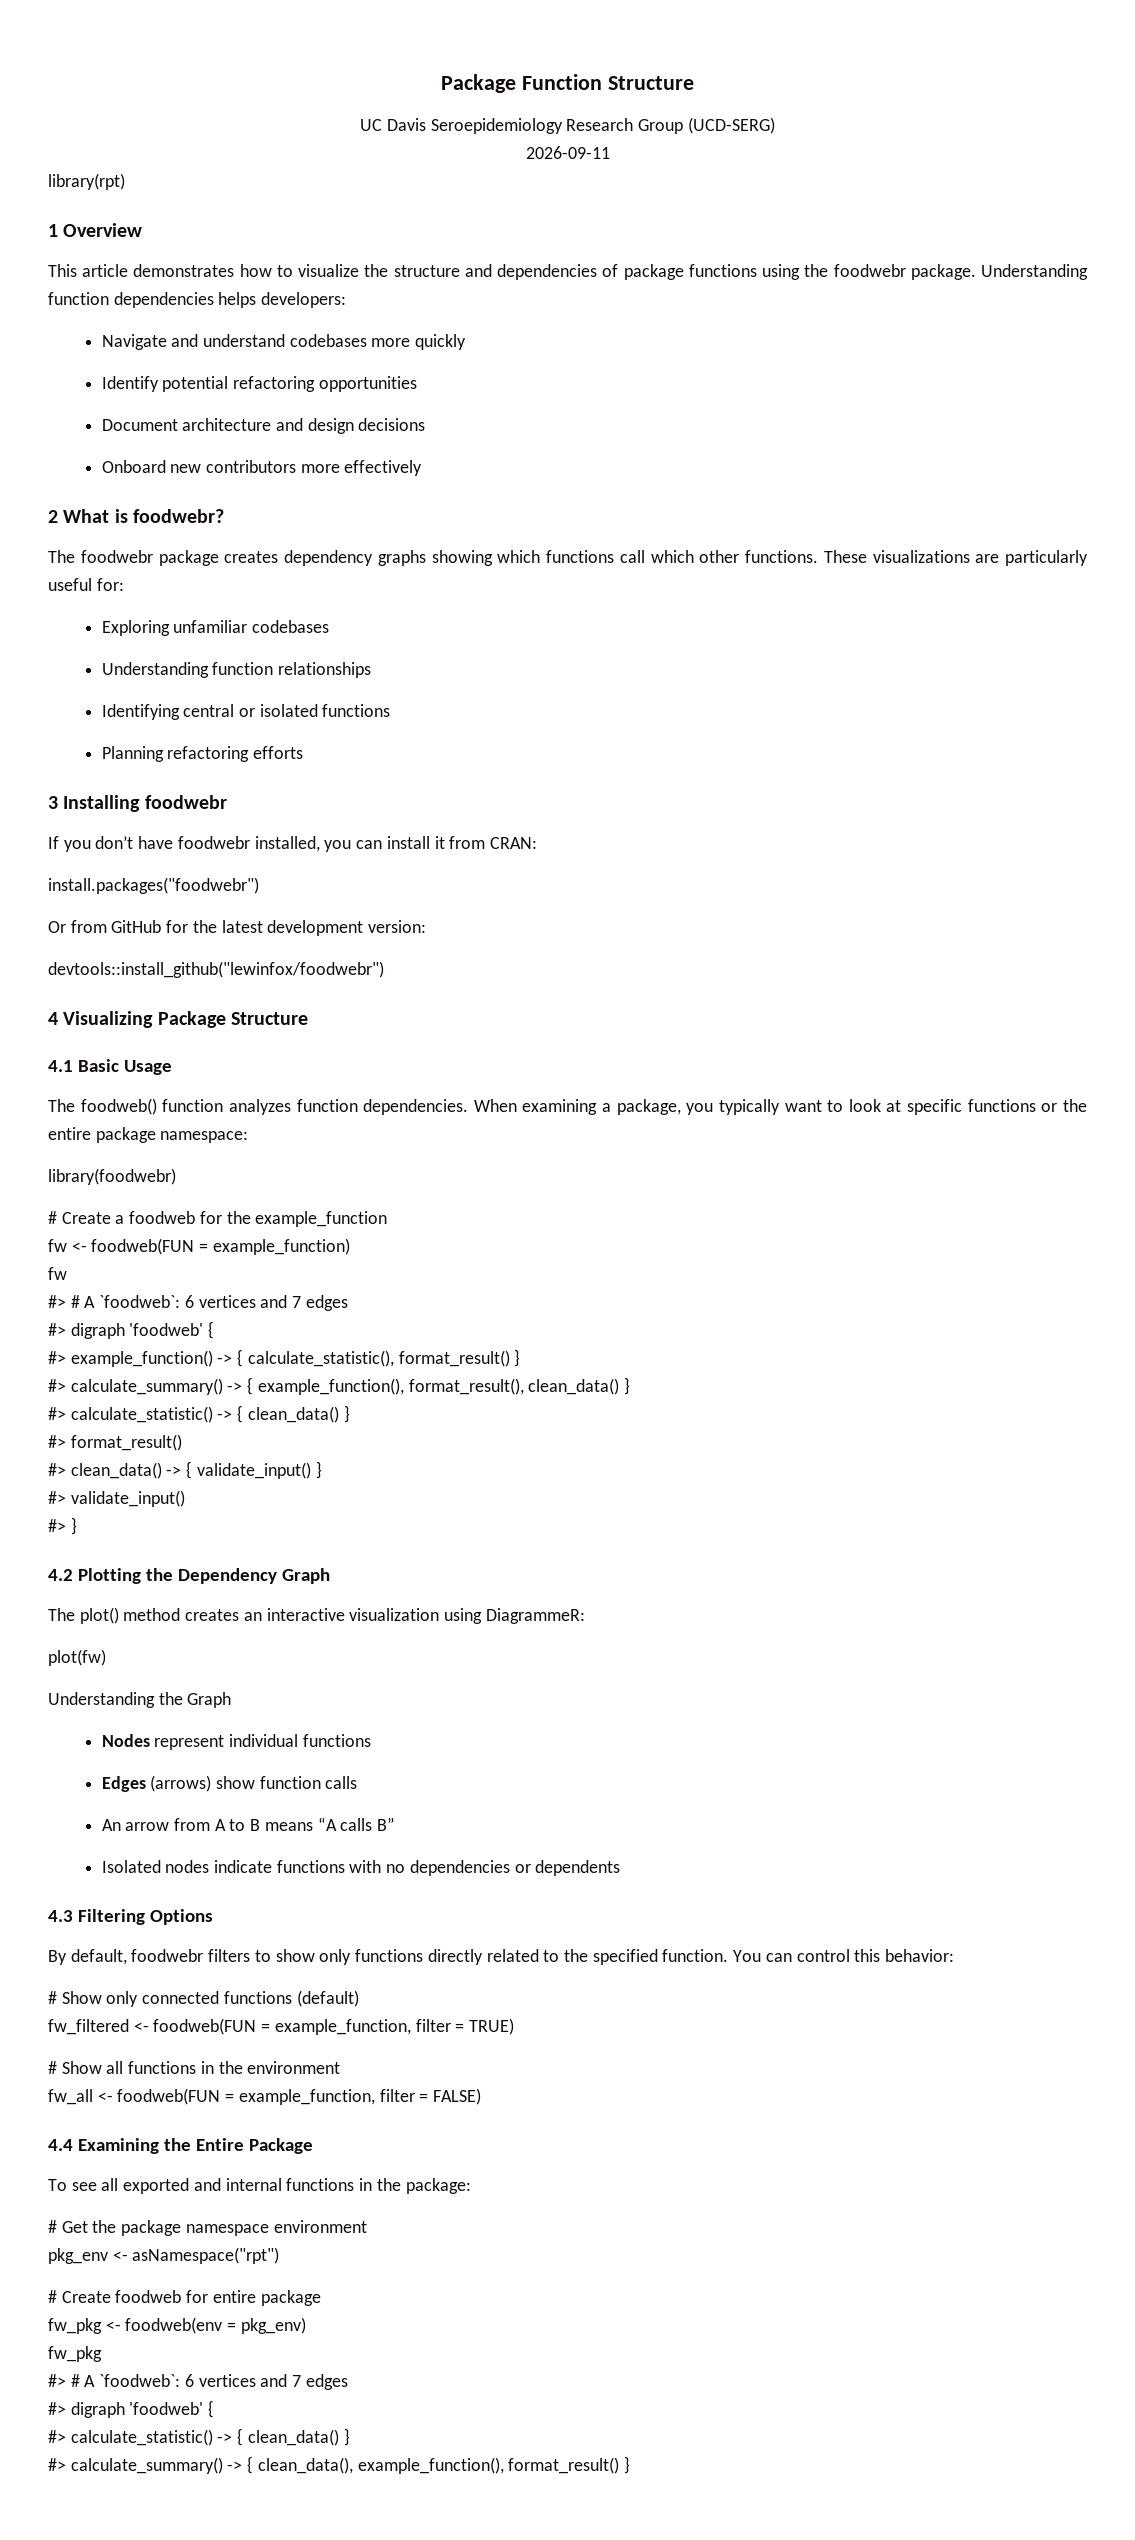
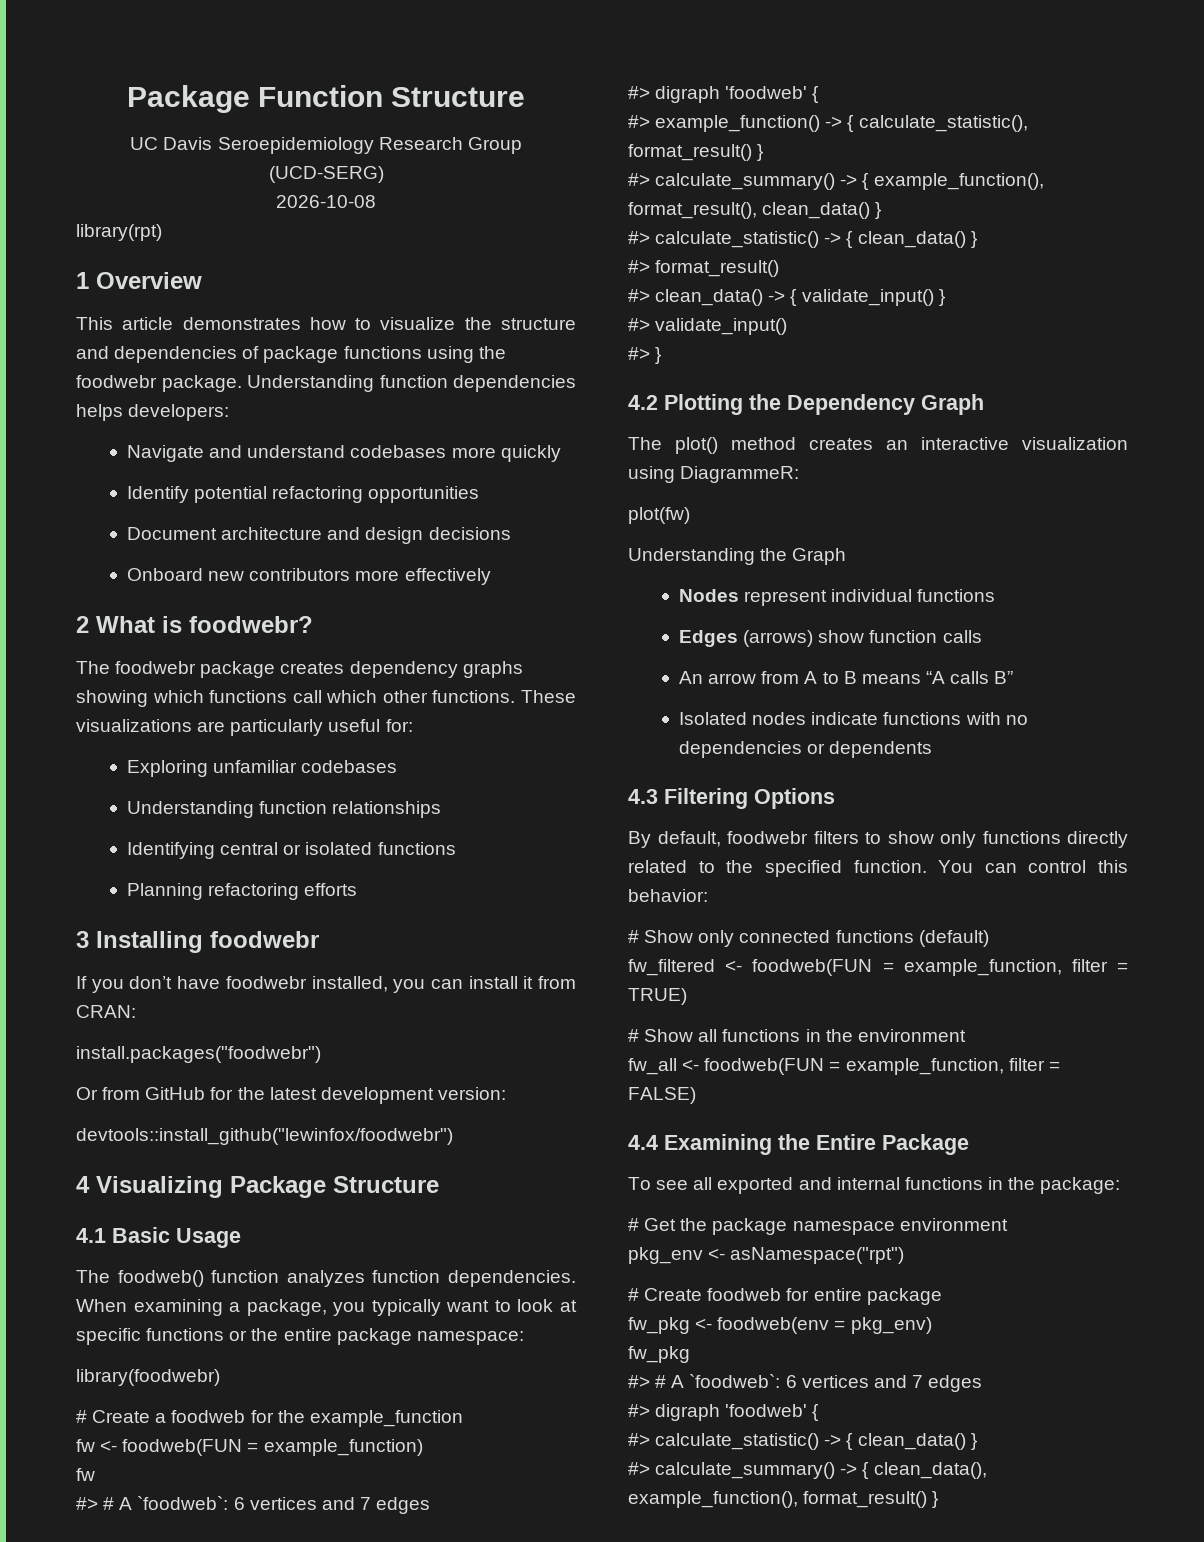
- 2026-09-11
+ 2026-10-08

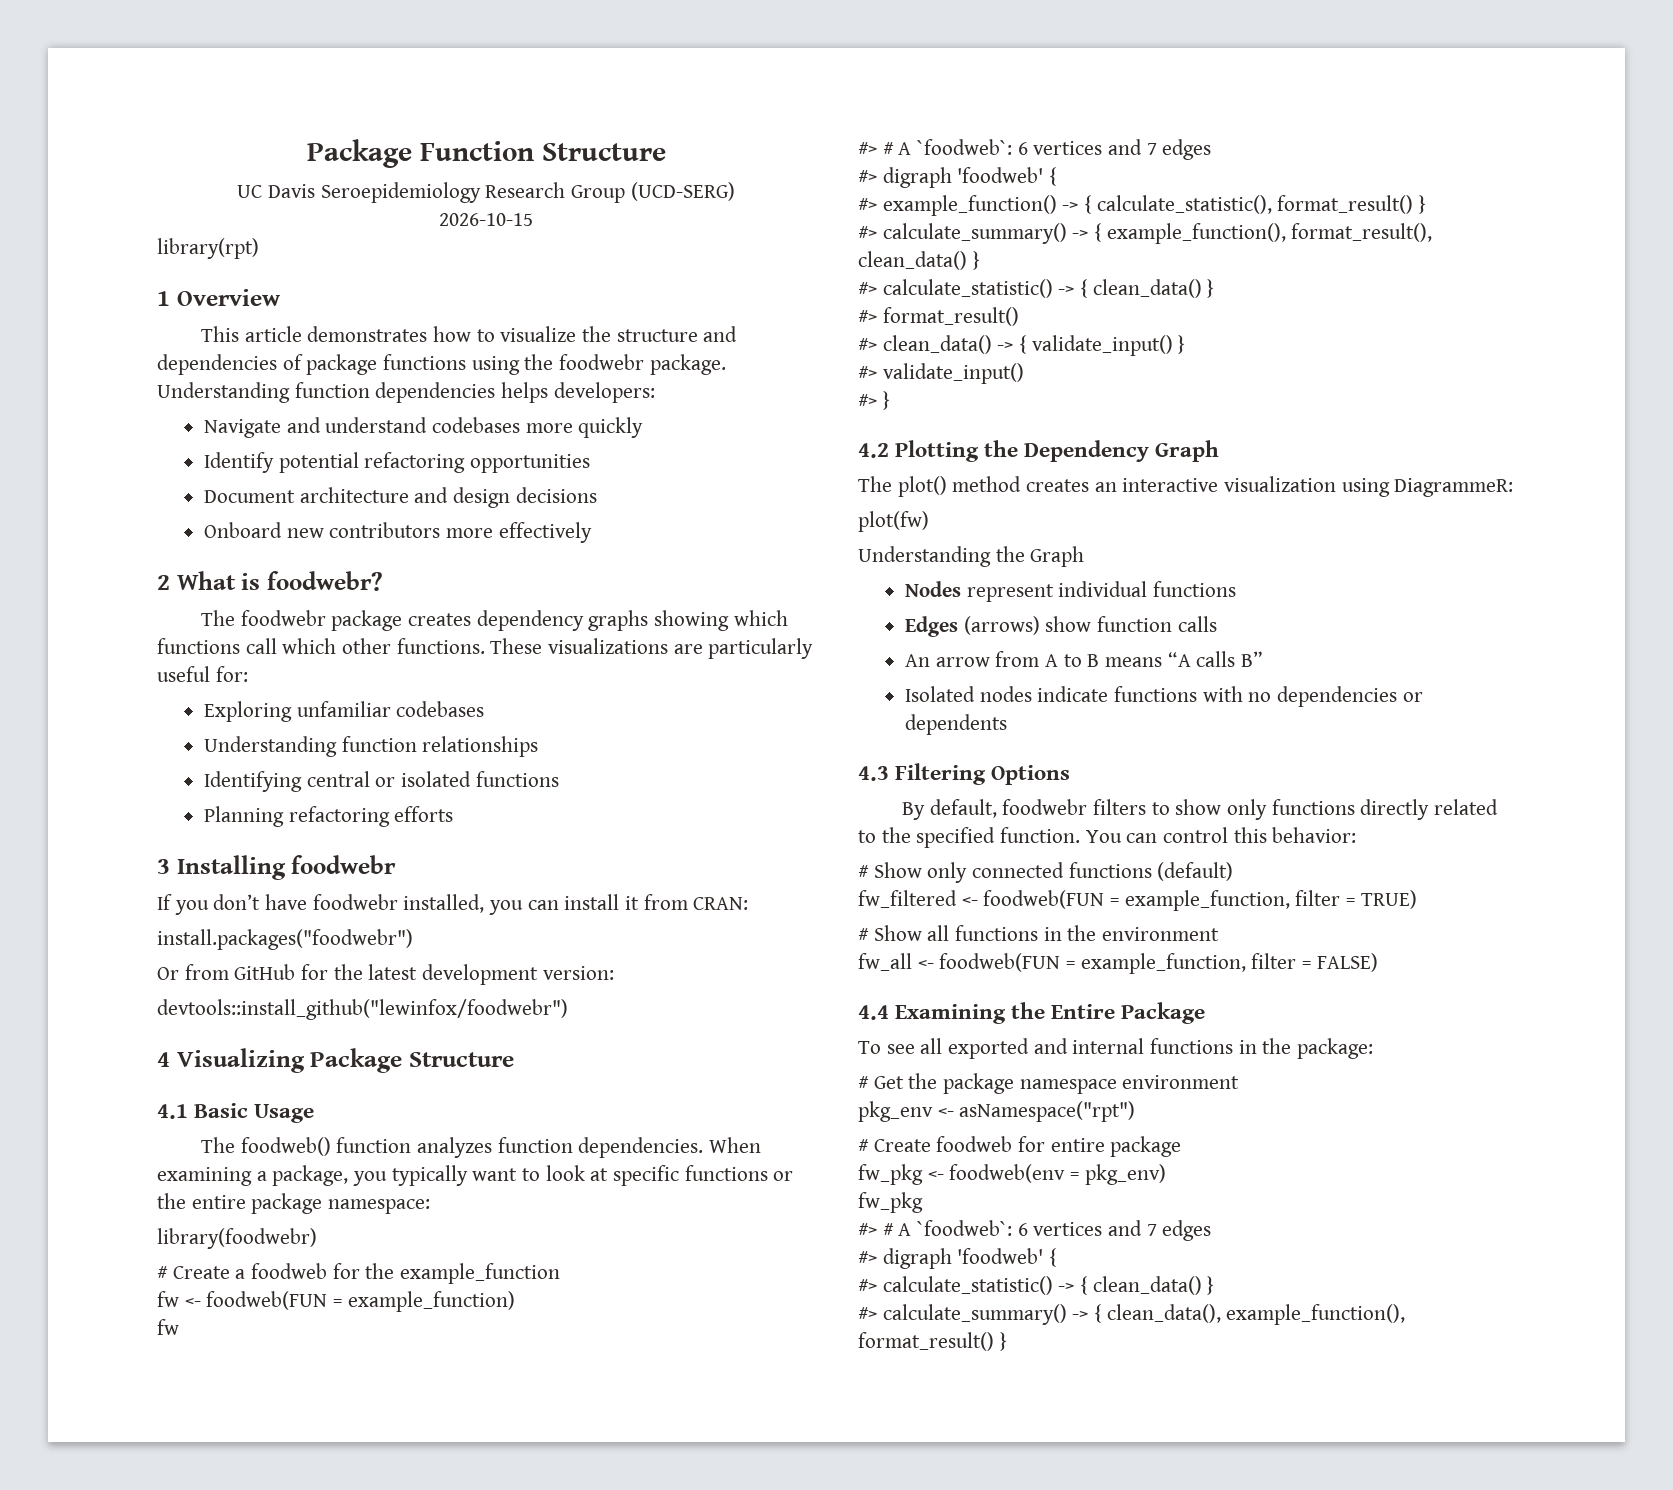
- 2026-10-08
+ 2026-10-15

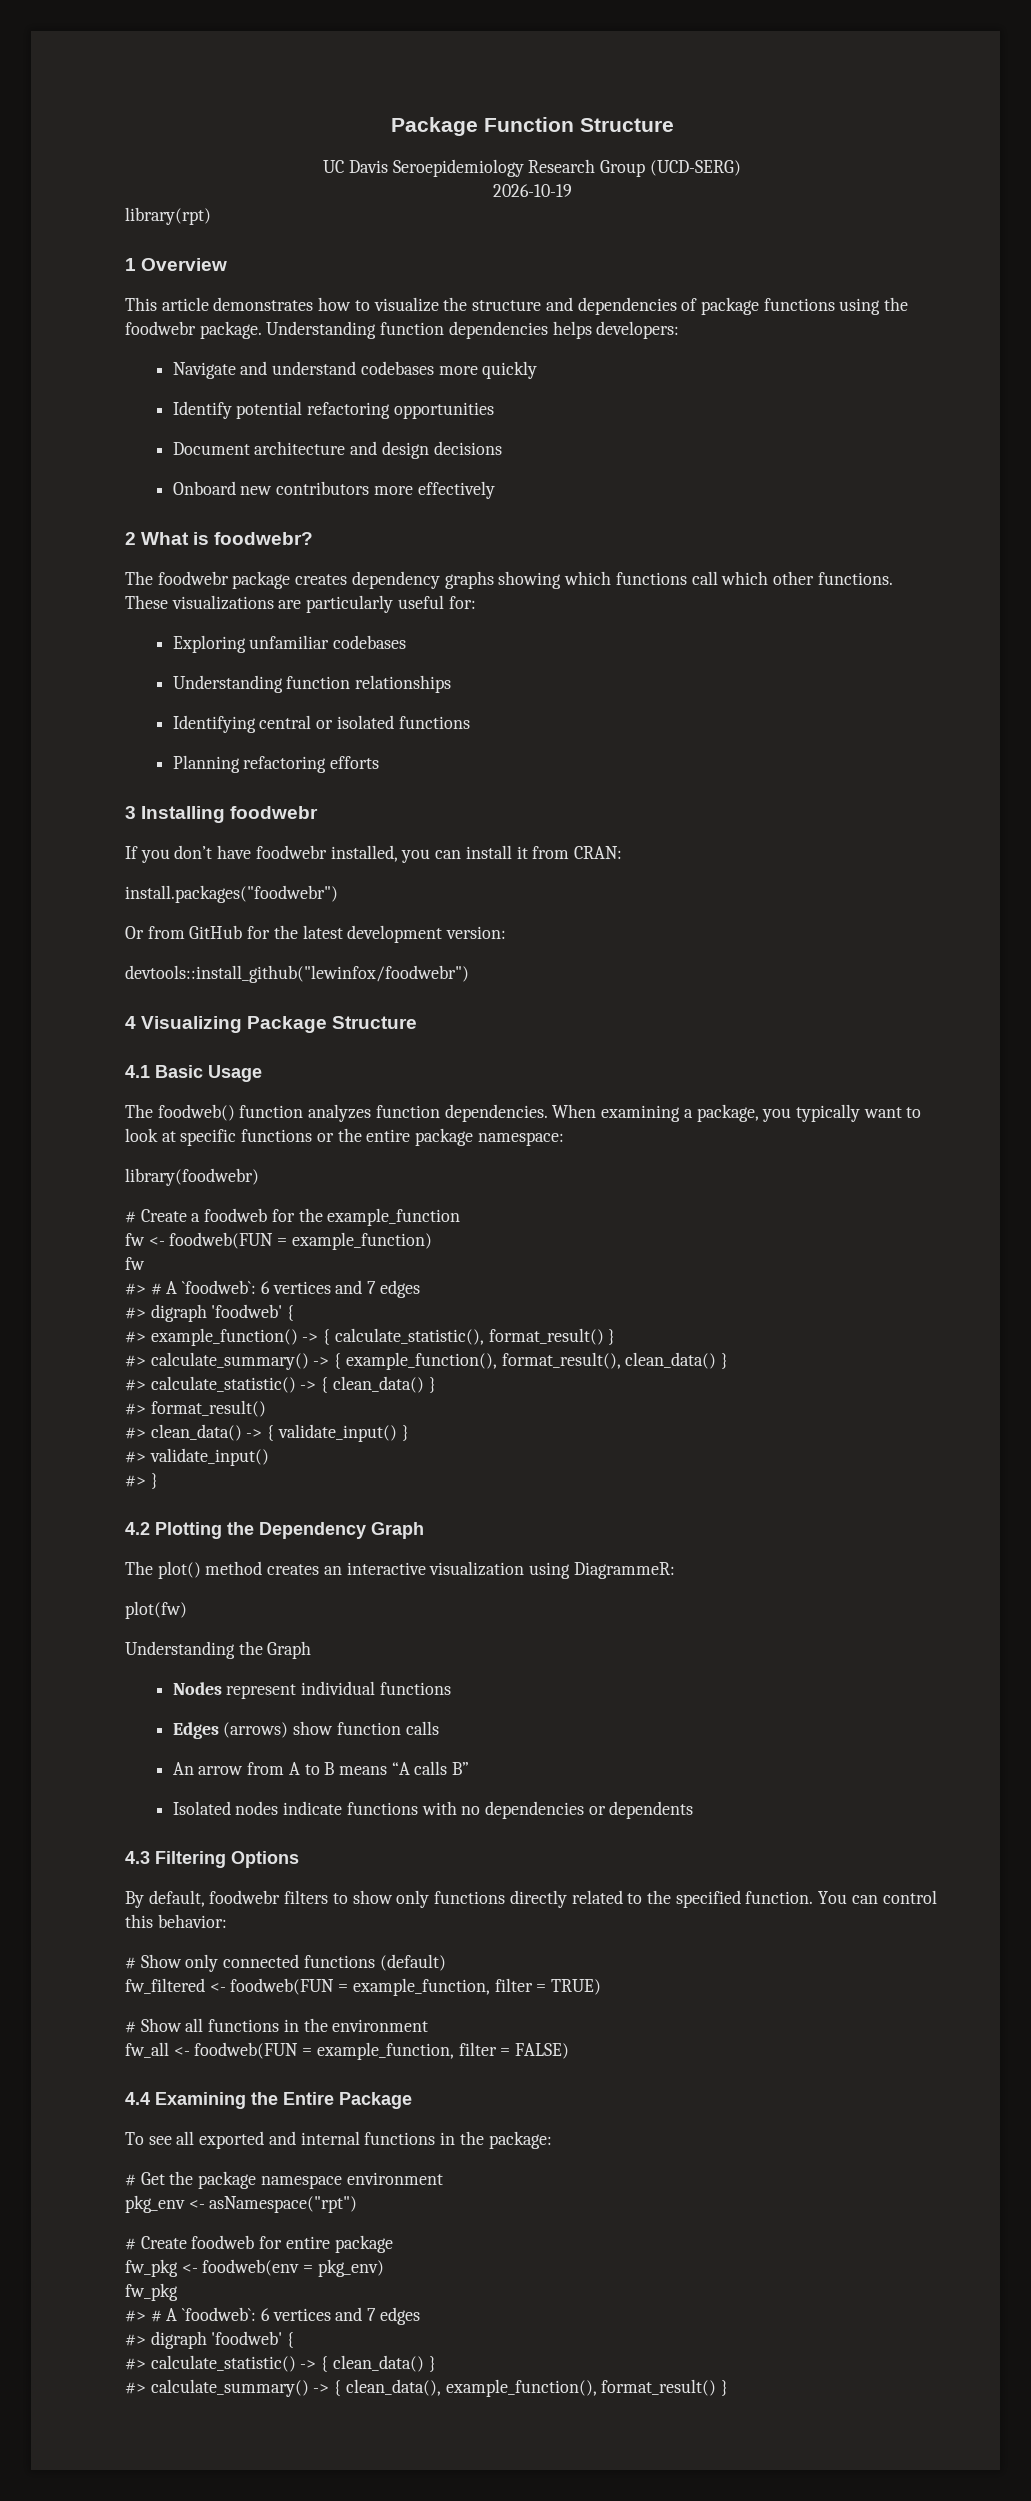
- 2026-10-15
+ 2026-10-19

